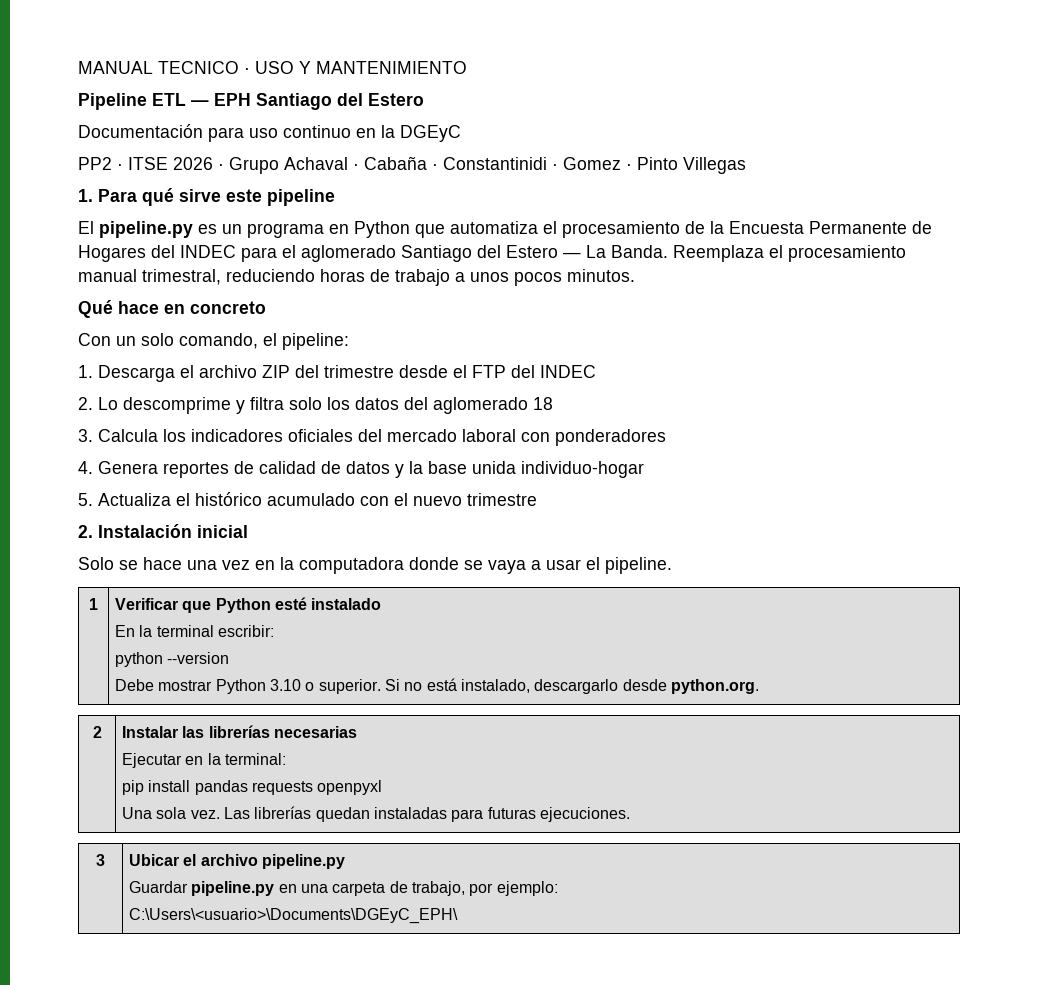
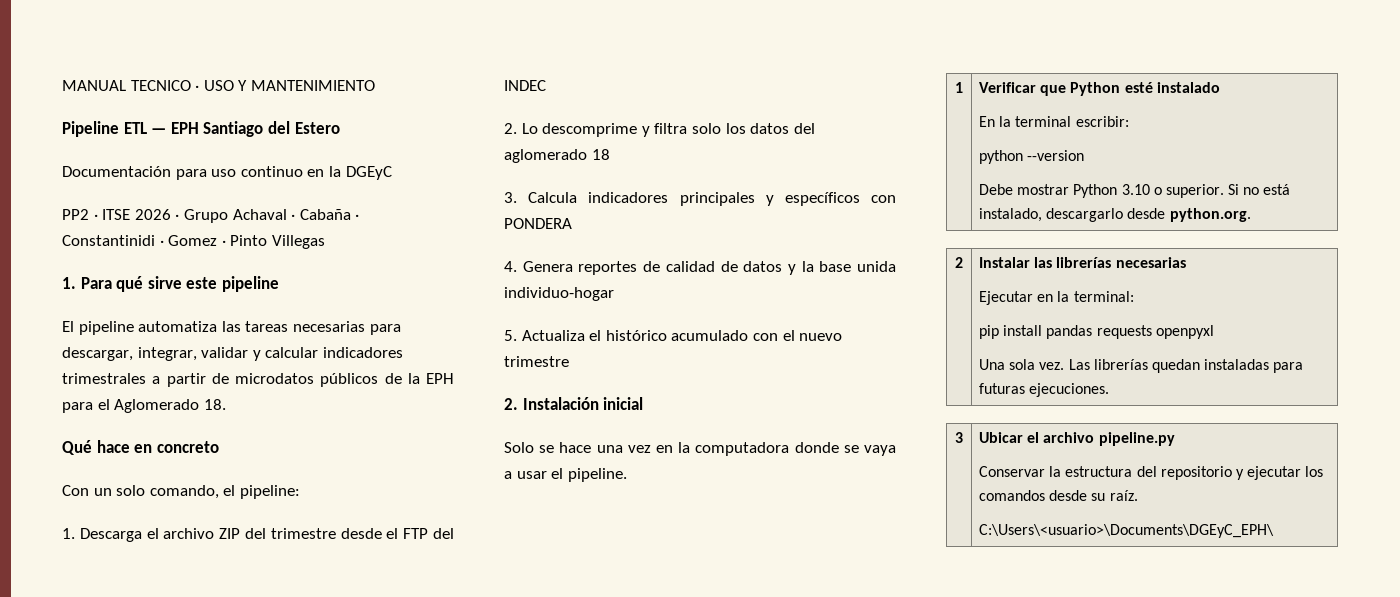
- El pipeline.py es un programa en Python que automatiza el procesamiento de la Encuesta Permanente de Hogares del INDEC para el aglomerado Santiago del Estero — La Banda. Reemplaza el procesamiento manual trimestral, reduciendo horas de trabajo a unos pocos minutos.
+ El pipeline automatiza las tareas necesarias para descargar, integrar, validar y calcular indicadores trimestrales a partir de microdatos públicos de la EPH para el Aglomerado 18.
- 3. Calcula los indicadores oficiales del mercado laboral con ponderadores
+ 3. Calcula indicadores principales y específicos con PONDERA
  3 | Ubicar el archivo pipeline.py
- Guardar pipeline.py en una carpeta de trabajo, por ejemplo:
+ Conservar la estructura del repositorio y ejecutar los comandos desde su raíz.

